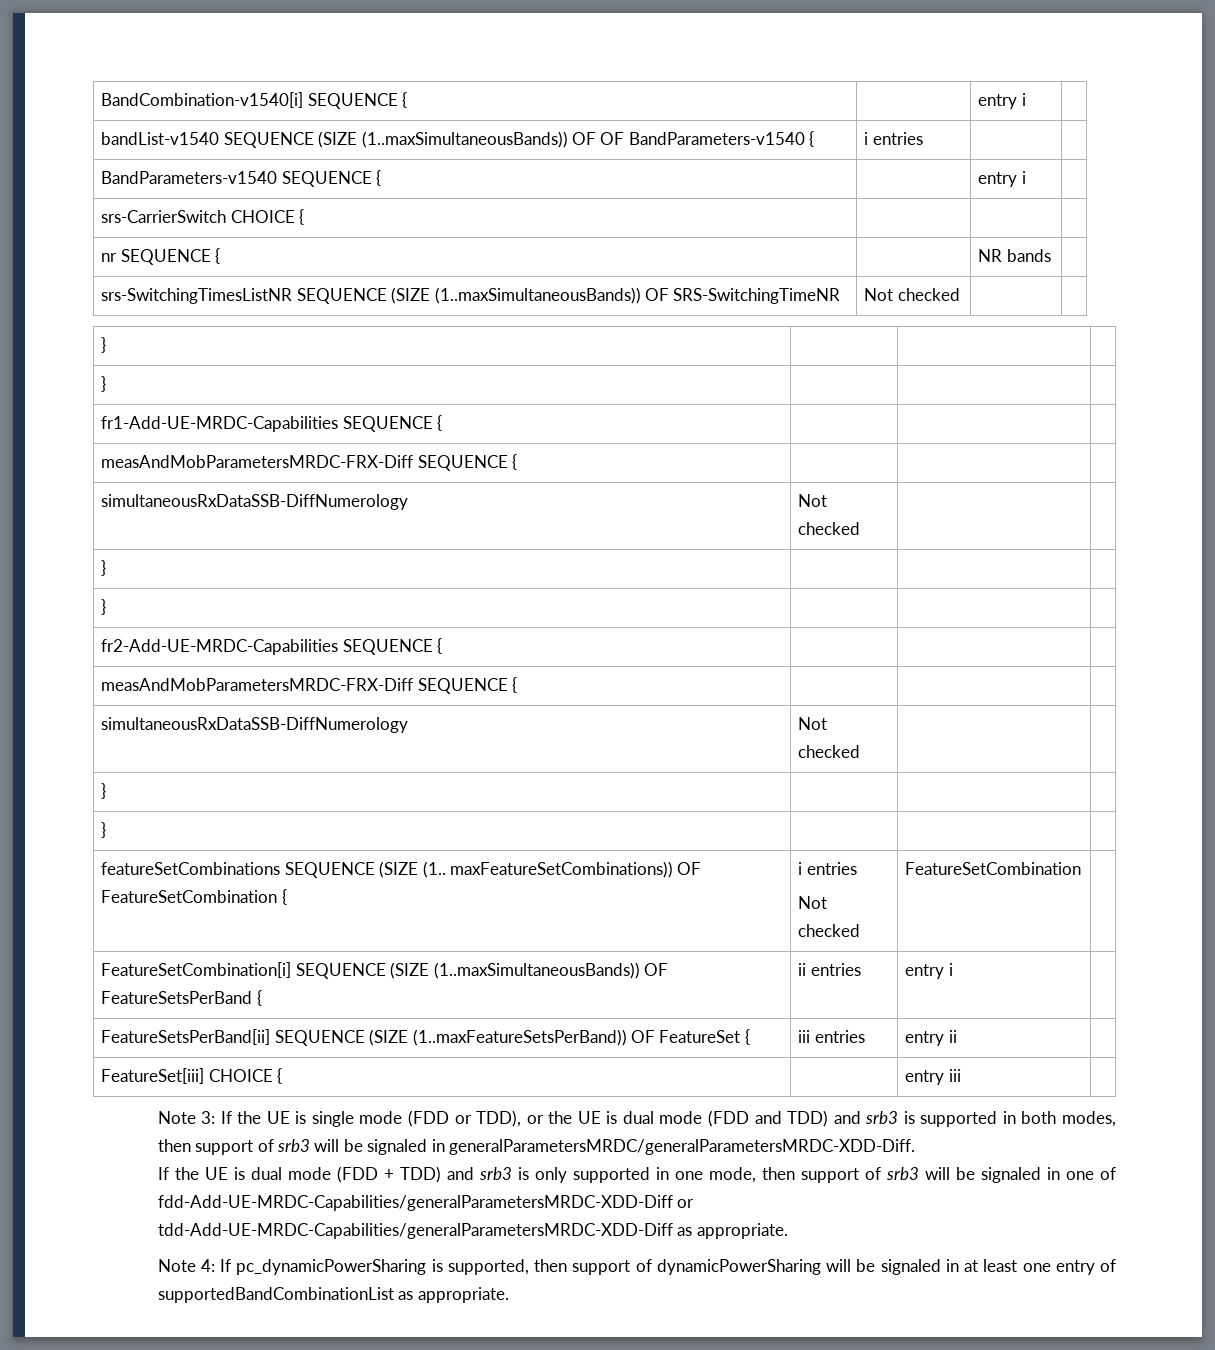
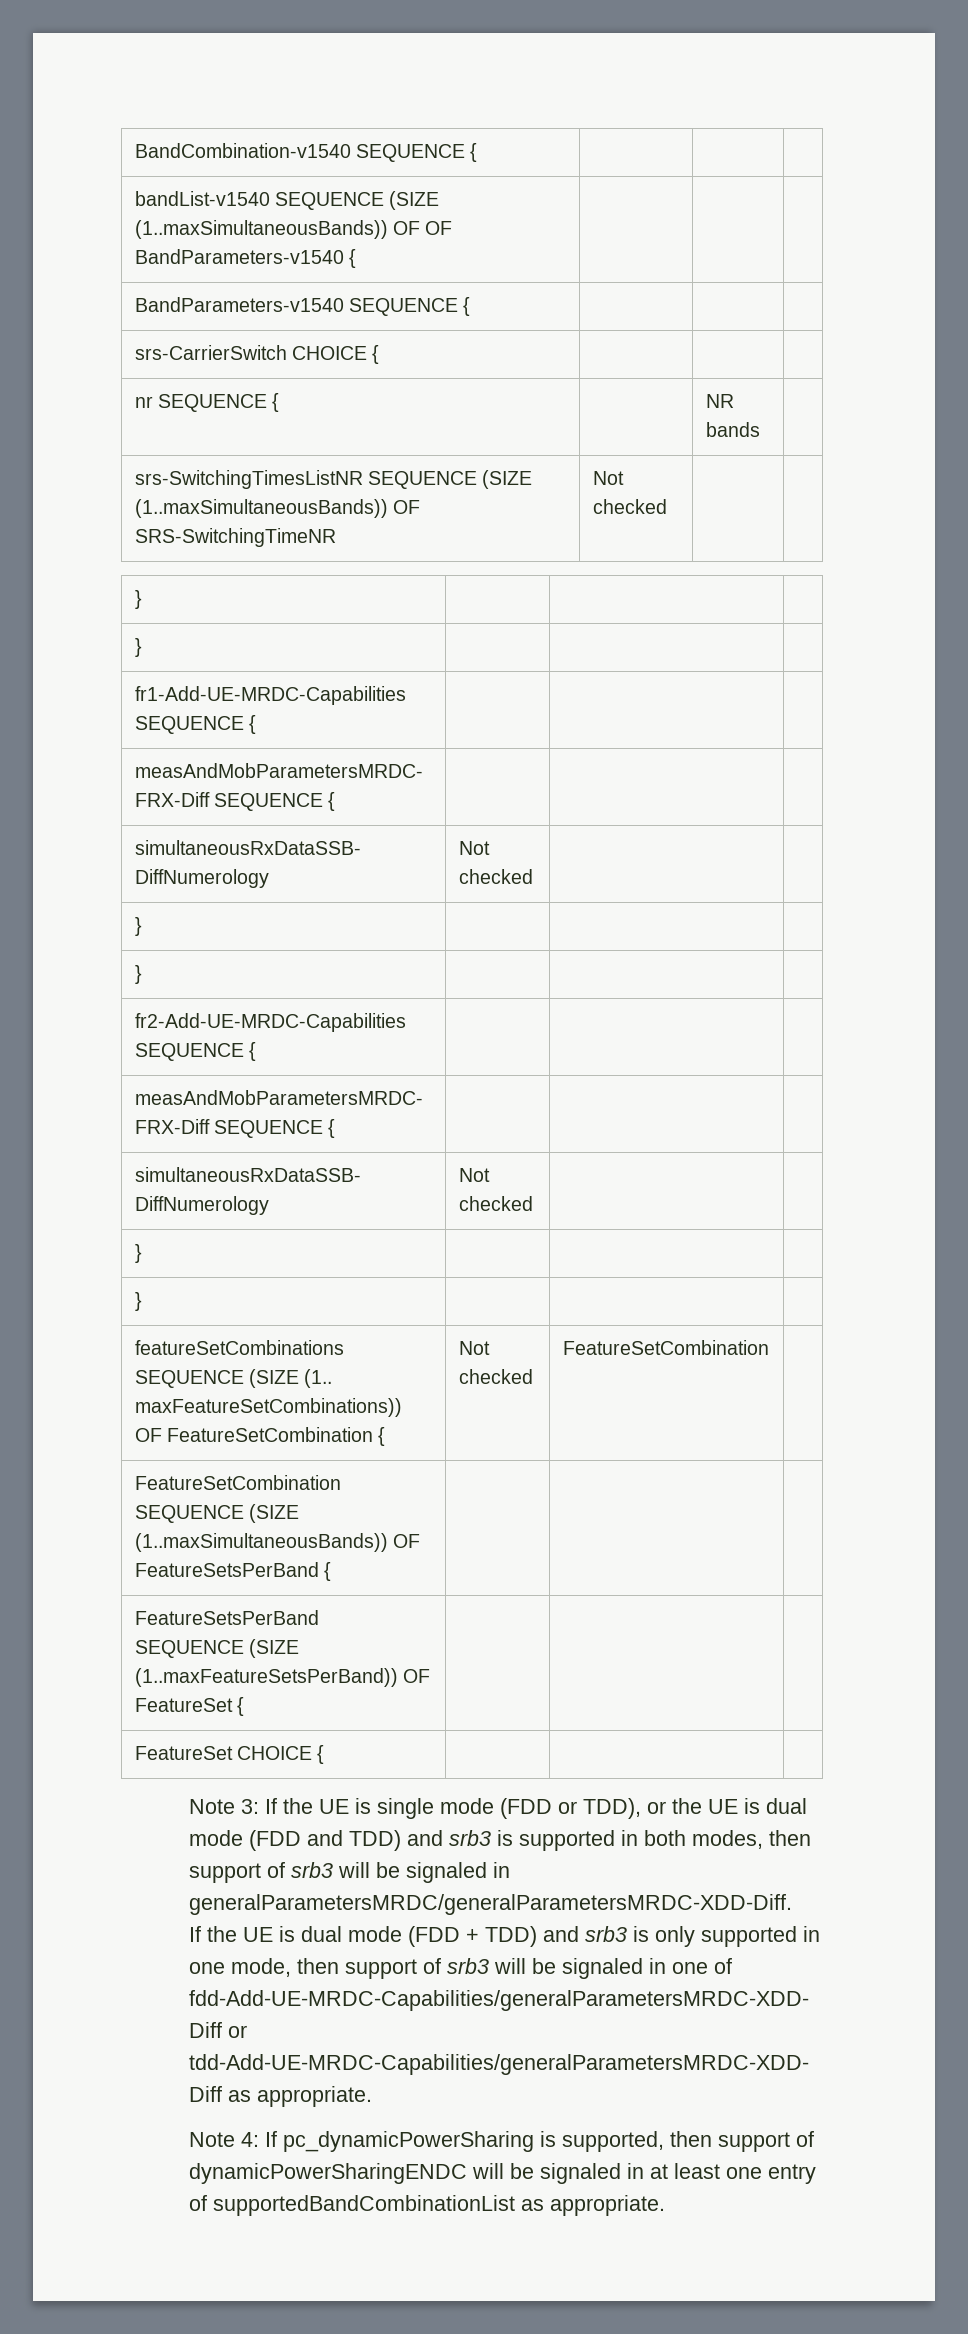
- BandCombination-v1540[i] SEQUENCE { | | entry i |
+ BandCombination-v1540 SEQUENCE { | | |
- bandList-v1540 SEQUENCE (SIZE (1..maxSimultaneousBands)) OF OF BandParameters-v1540 { | i entries | |
+ bandList-v1540 SEQUENCE (SIZE (1..maxSimultaneousBands)) OF OF BandParameters-v1540 { | | |
- BandParameters-v1540 SEQUENCE { | | entry i |
+ BandParameters-v1540 SEQUENCE { | | |
- featureSetCombinations SEQUENCE (SIZE (1.. maxFeatureSetCombinations)) OF FeatureSetCombination { | i entries
- Not checked | FeatureSetCombination |
+ featureSetCombinations SEQUENCE (SIZE (1.. maxFeatureSetCombinations)) OF FeatureSetCombination { | Not checked | FeatureSetCombination |
- FeatureSetCombination[i] SEQUENCE (SIZE (1..maxSimultaneousBands)) OF FeatureSetsPerBand { | ii entries | entry i |
- FeatureSetsPerBand[ii] SEQUENCE (SIZE (1..maxFeatureSetsPerBand)) OF FeatureSet { | iii entries | entry ii |
- FeatureSet[iii] CHOICE { | | entry iii |
+ FeatureSetCombination SEQUENCE (SIZE (1..maxSimultaneousBands)) OF FeatureSetsPerBand { | | |
+ FeatureSetsPerBand SEQUENCE (SIZE (1..maxFeatureSetsPerBand)) OF FeatureSet { | | |
+ FeatureSet CHOICE { | | |
- Note 4: If pc_dynamicPowerSharing is supported, then support of dynamicPowerSharing will be signaled in at least one entry of supportedBandCombinationList as appropriate.
+ Note 4: If pc_dynamicPowerSharing is supported, then support of dynamicPowerSharingENDC will be signaled in at least one entry of supportedBandCombinationList as appropriate.

